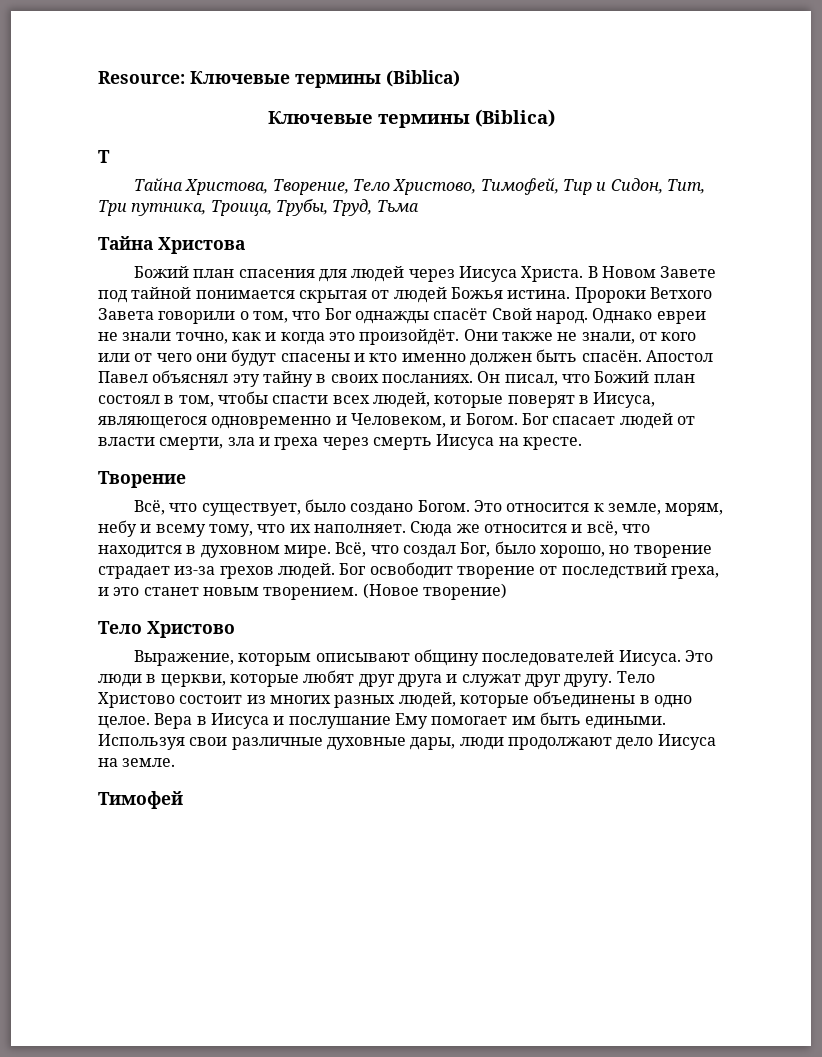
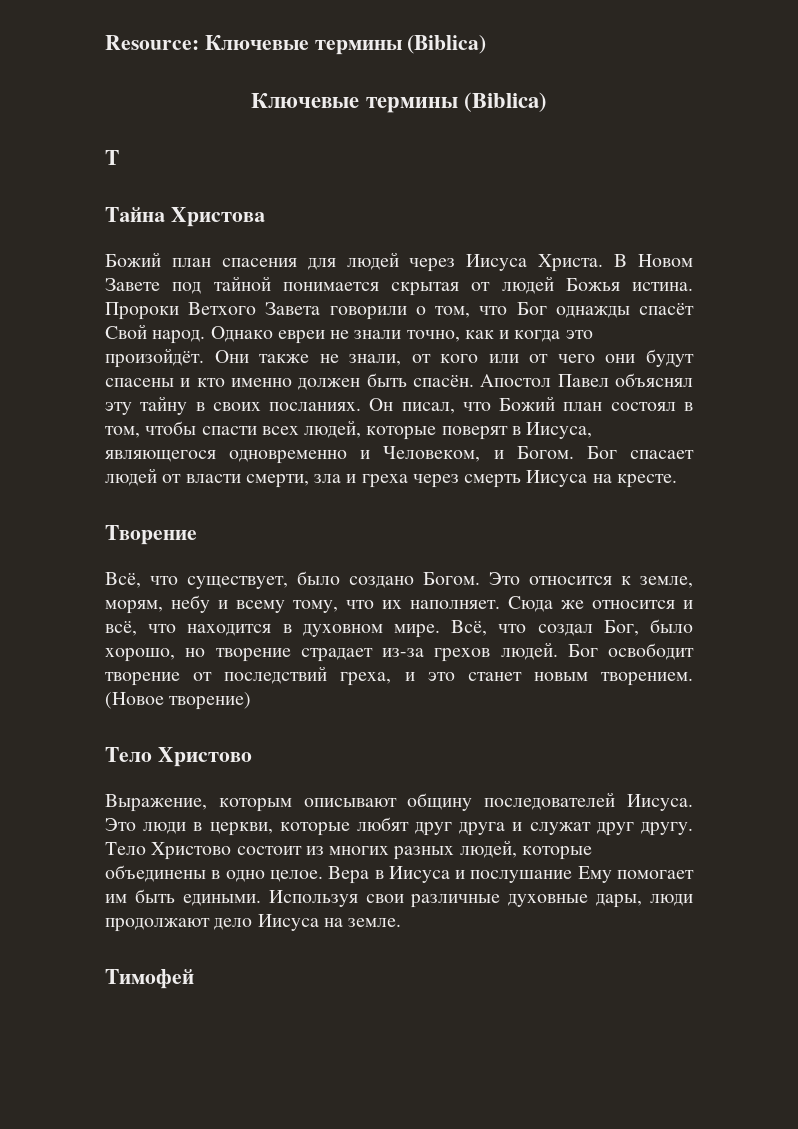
- Тайна Христова, Творение, Тело Христово, Тимофей, Тир и Сидон, Тит, Три путника, Троица, Трубы, Труд, Тьма

